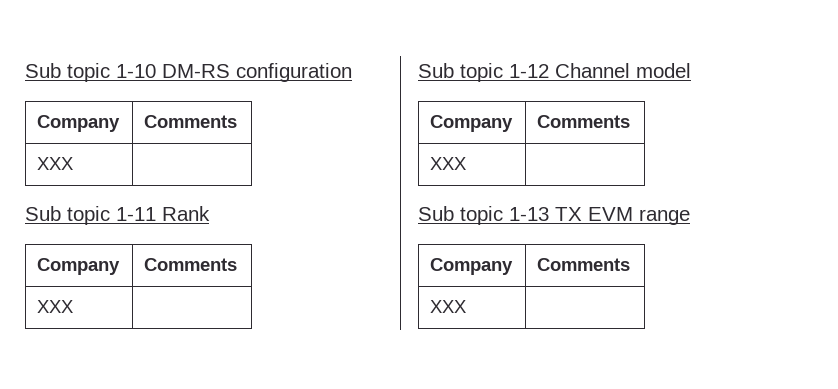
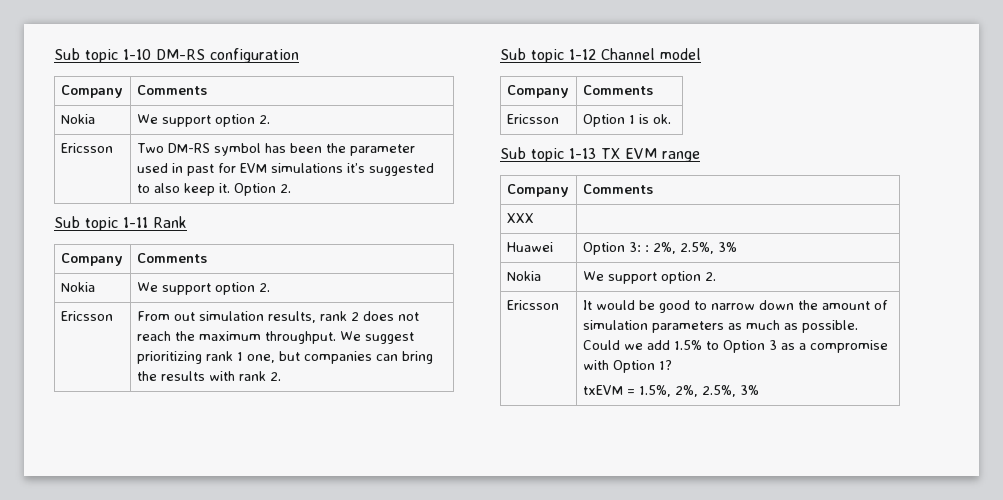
  Sub topic 1-10 DM-RS configuration
  Company | Comments
- XXX |
+ Nokia | We support option 2.
+ Ericsson | Two DM-RS symbol has been the parameter used in past for EVM simulations it’s suggested to also keep it. Option 2.
  Sub topic 1-11 Rank
  Company | Comments
- XXX |
+ Nokia | We support option 2.
+ Ericsson | From out simulation results, rank 2 does not reach the maximum throughput. We suggest prioritizing rank 1 one, but companies can bring the results with rank 2.
  Sub topic 1-12 Channel model
  Company | Comments
- XXX |
+ Ericsson | Option 1 is ok.
+ Huawei | Option 3: : 2%, 2.5%, 3%
+ Nokia | We support option 2.
+ Ericsson | It would be good to narrow down the amount of simulation parameters as much as possible. Could we add 1.5% to Option 3 as a compromise with Option 1?
+ txEVM = 1.5%, 2%, 2.5%, 3%

